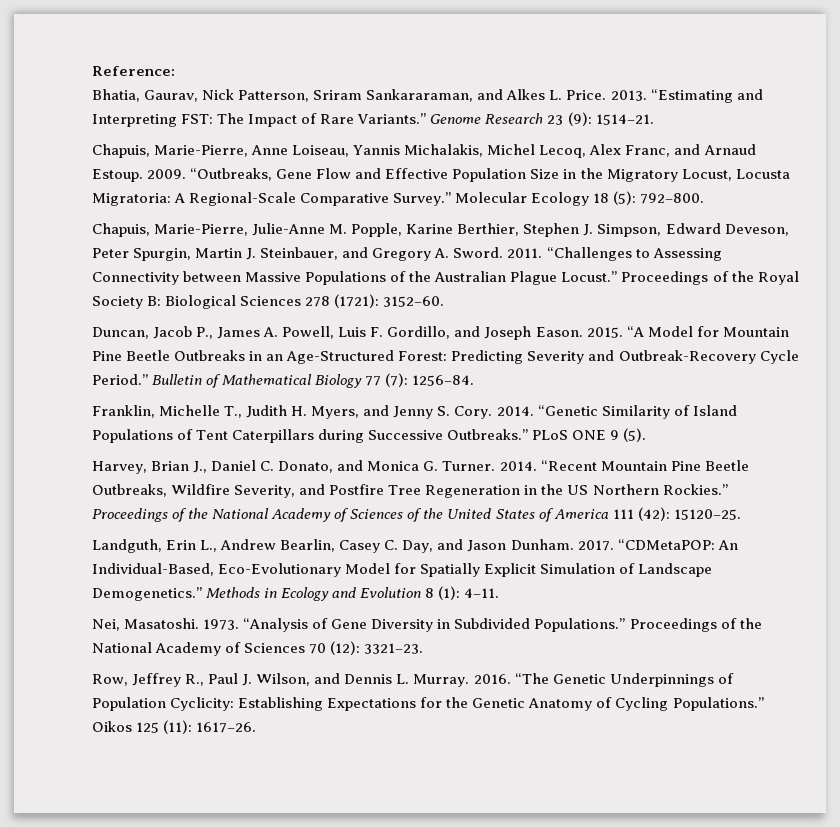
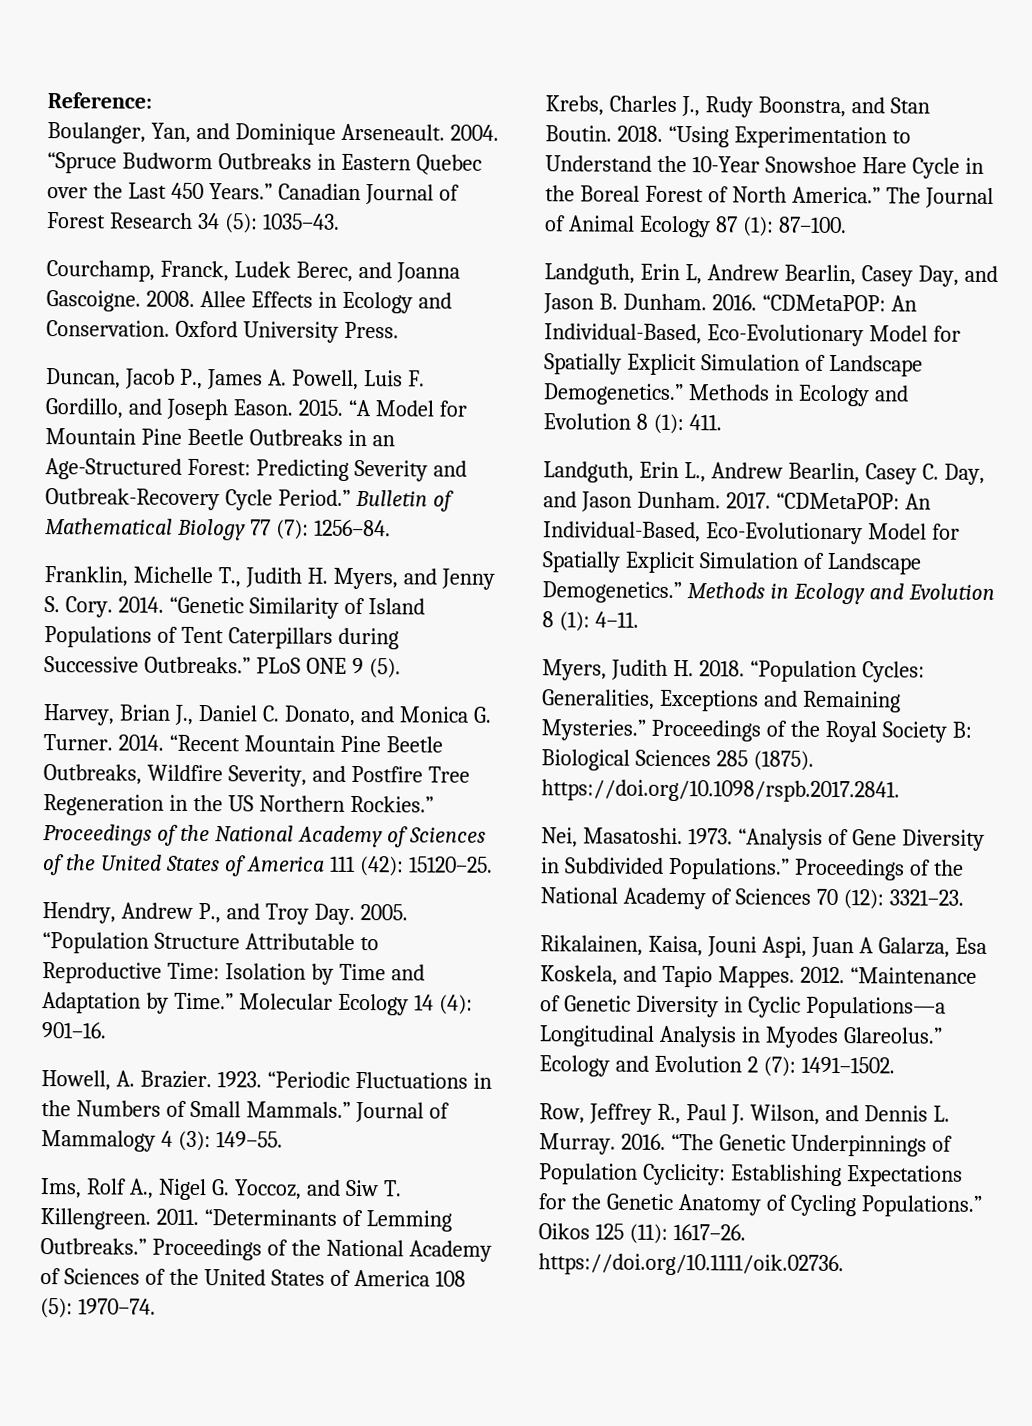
- Bhatia, Gaurav, Nick Patterson, Sriram Sankararaman, and Alkes L. Price. 2013. “Estimating and Interpreting FST: The Impact of Rare Variants.” Genome Research 23 (9): 1514–21.
- Chapuis, Marie-Pierre, Anne Loiseau, Yannis Michalakis, Michel Lecoq, Alex Franc, and Arnaud Estoup. 2009. “Outbreaks, Gene Flow and Effective Population Size in the Migratory Locust, Locusta Migratoria: A Regional-Scale Comparative Survey.” Molecular Ecology 18 (5): 792–800.
- Chapuis, Marie-Pierre, Julie-Anne M. Popple, Karine Berthier, Stephen J. Simpson, Edward Deveson, Peter Spurgin, Martin J. Steinbauer, and Gregory A. Sword. 2011. “Challenges to Assessing Connectivity between Massive Populations of the Australian Plague Locust.” Proceedings of the Royal Society B: Biological Sciences 278 (1721): 3152–60.
+ Boulanger, Yan, and Dominique Arseneault. 2004. “Spruce Budworm Outbreaks in Eastern Quebec over the Last 450 Years.” Canadian Journal of Forest Research 34 (5): 1035–43.
+ Courchamp, Franck, Ludek Berec, and Joanna Gascoigne. 2008. Allee Effects in Ecology and Conservation. Oxford University Press.
+ Hendry, Andrew P., and Troy Day. 2005. “Population Structure Attributable to Reproductive Time: Isolation by Time and Adaptation by Time.” Molecular Ecology 14 (4): 901–16.
+ Howell, A. Brazier. 1923. “Periodic Fluctuations in the Numbers of Small Mammals.” Journal of Mammalogy 4 (3): 149–55.
+ Ims, Rolf A., Nigel G. Yoccoz, and Siw T. Killengreen. 2011. “Determinants of Lemming Outbreaks.” Proceedings of the National Academy of Sciences of the United States of America 108 (5): 1970–74.
+ Krebs, Charles J., Rudy Boonstra, and Stan Boutin. 2018. “Using Experimentation to Understand the 10-Year Snowshoe Hare Cycle in the Boreal Forest of North America.” The Journal of Animal Ecology 87 (1): 87–100.
+ Landguth, Erin L, Andrew Bearlin, Casey Day, and Jason B. Dunham. 2016. “CDMetaPOP: An Individual-Based, Eco-Evolutionary Model for Spatially Explicit Simulation of Landscape Demogenetics.” Methods in Ecology and Evolution 8 (1): 411.
+ Myers, Judith H. 2018. “Population Cycles: Generalities, Exceptions and Remaining Mysteries.” Proceedings of the Royal Society B: Biological Sciences 285 (1875). https://doi.org/10.1098/rspb.2017.2841.
+ Rikalainen, Kaisa, Jouni Aspi, Juan A Galarza, Esa Koskela, and Tapio Mappes. 2012. “Maintenance of Genetic Diversity in Cyclic Populations—a Longitudinal Analysis in Myodes Glareolus.” Ecology and Evolution 2 (7): 1491–1502.
- Oikos 125 (11): 1617–26.
+ Oikos 125 (11): 1617–26. https://doi.org/10.1111/oik.02736.

